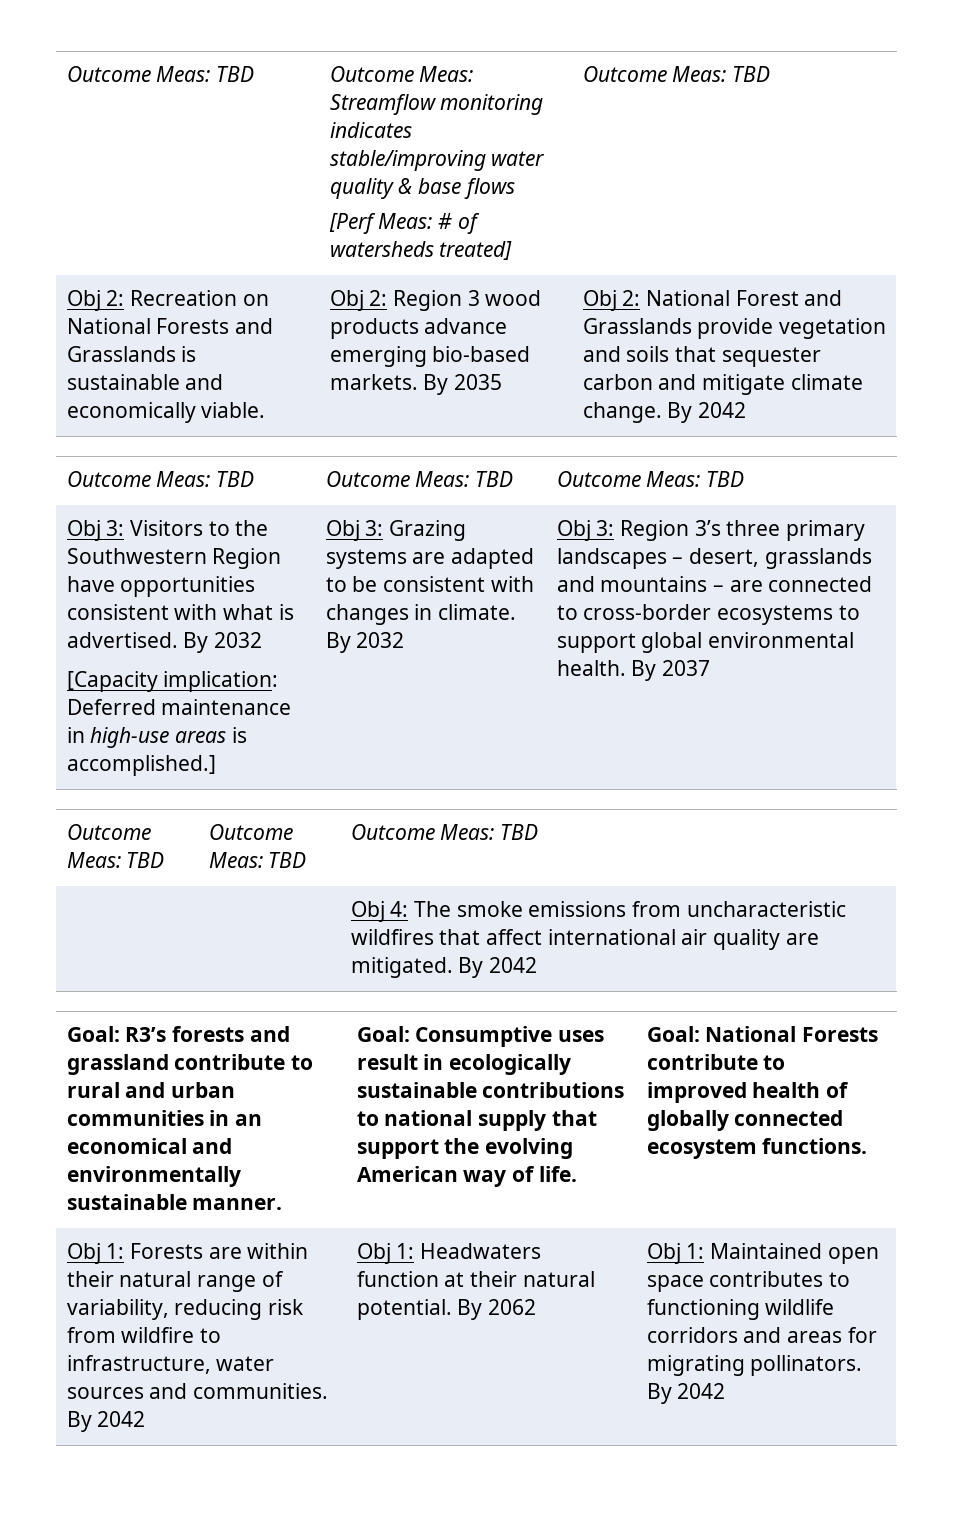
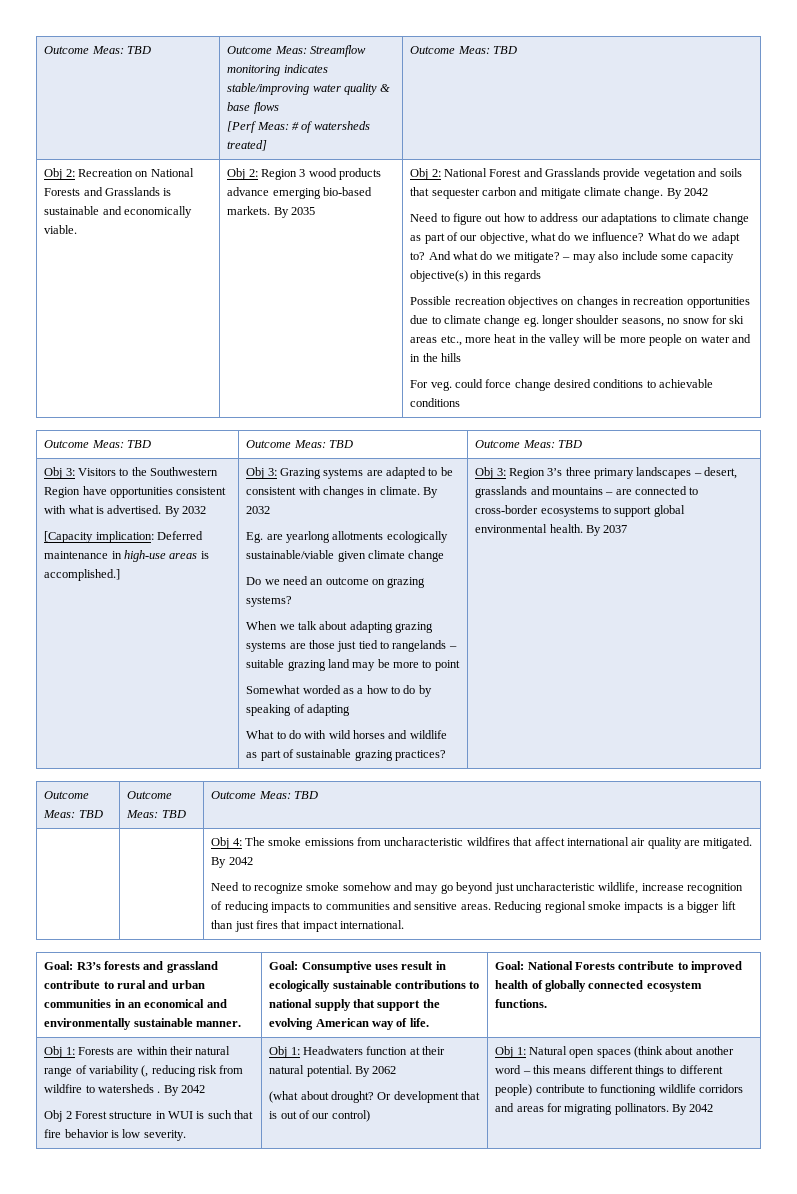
+ Need to figure out how to address our adaptations to climate change as part of our objective, what do we influence? What do we adapt to? And what do we mitigate? – may also include some capacity objective(s) in this regards
+ Possible recreation objectives on changes in recreation opportunities due to climate change eg. longer shoulder seasons, no snow for ski areas etc., more heat in the valley will be more people on water and in the hills
+ For veg. could force change desired conditions to achievable conditions
+ Eg. are yearlong allotments ecologically sustainable/viable given climate change
+ Do we need an outcome on grazing systems?
+ When we talk about adapting grazing systems are those just tied to rangelands – suitable grazing land may be more to point
+ Somewhat worded as a how to do by speaking of adapting
+ What to do with wild horses and wildlife as part of sustainable grazing practices?
+ Need to recognize smoke somehow and may go beyond just uncharacteristic wildlife, increase recognition of reducing impacts to communities and sensitive areas. Reducing regional smoke impacts is a bigger lift than just fires that impact international.
- Obj 1: Forests are within their natural range of variability, reducing risk from wildfire to infrastructure, water sources and communities. By 2042
+ Obj 1: Forests are within their natural range of variability (, reducing risk from wildfire to watersheds . By 2042
+ Obj 2 Forest structure in WUI is such that fire behavior is low severity.
- Obj 1: Maintained open space contributes to functioning wildlife corridors and areas for migrating pollinators.
+ (what about drought? Or development that is out of our control) | Obj 1: Natural open spaces (think about another word – this means different things to different people) contribute to functioning wildlife corridors and areas for migrating pollinators.

